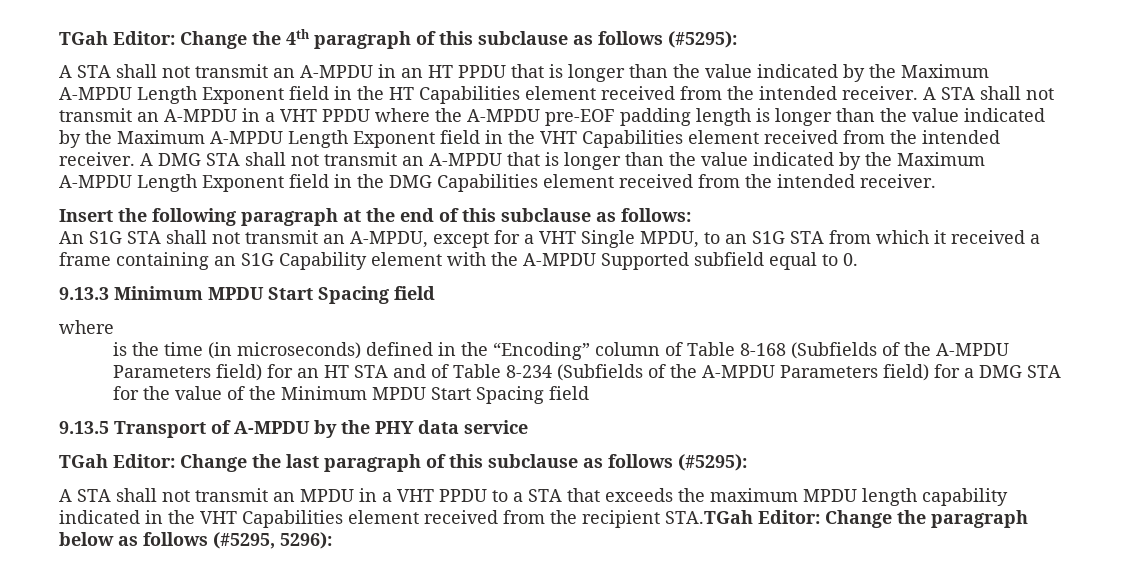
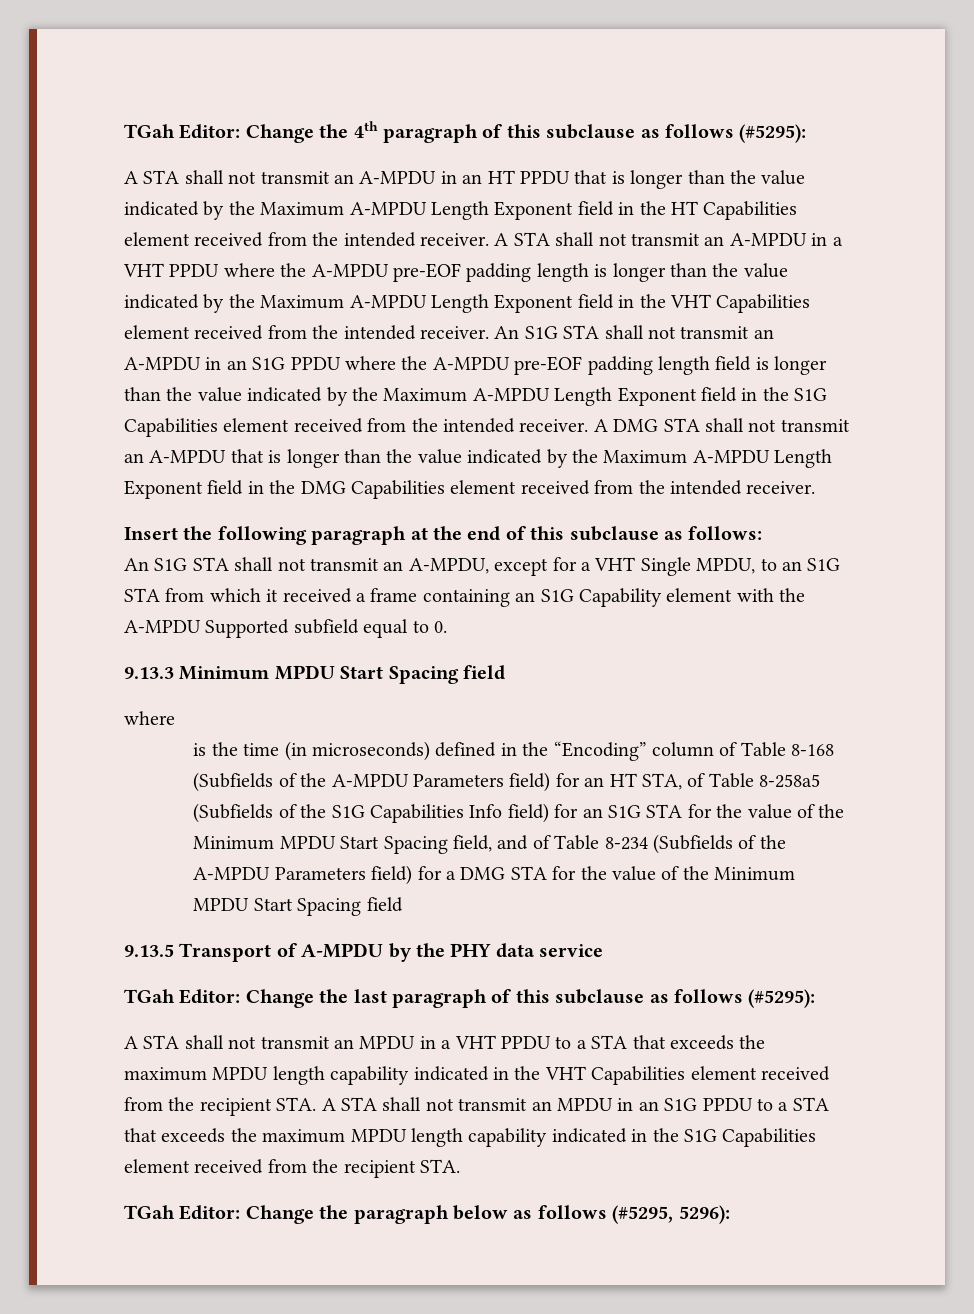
+ An S1G STA shall not transmit an A-MPDU in an S1G PPDU where the A-MPDU pre-EOF padding length field is longer than the value indicated by the Maximum A-MPDU Length Exponent field in the S1G Capabilities element received from the intended receiver.
- is the time (in microseconds) defined in the “Encoding” column of Table 8-168 (Subfields of the A-MPDU Parameters field) for an HT STA and of Table 8-234 (Subfields of the A-MPDU Parameters field) for a DMG STA for the value of the Minimum MPDU Start Spacing field
+ is the time (in microseconds) defined in the “Encoding” column of Table 8-168 (Subfields of the A-MPDU Parameters field) for an HT STA, of Table 8-258a5 (Subfields of the S1G Capabilities Info field) for an S1G STA for the value of the Minimum MPDU Start Spacing field, and of Table 8-234 (Subfields of the A-MPDU Parameters field) for a DMG STA for the value of the Minimum MPDU Start Spacing field
- A STA shall not transmit an MPDU in a VHT PPDU to a STA that exceeds the maximum MPDU length capability indicated in the VHT Capabilities element received from the recipient STA.TGah Editor: Change the paragraph below as follows (#5295, 5296):
+ A STA shall not transmit an MPDU in a VHT PPDU to a STA that exceeds the maximum MPDU length capability indicated in the VHT Capabilities element received from the recipient STA. A STA shall not transmit an MPDU in an S1G PPDU to a STA that exceeds the maximum MPDU length capability indicated in the S1G Capabilities element received from the recipient STA.
+ TGah Editor: Change the paragraph below as follows (#5295, 5296):

